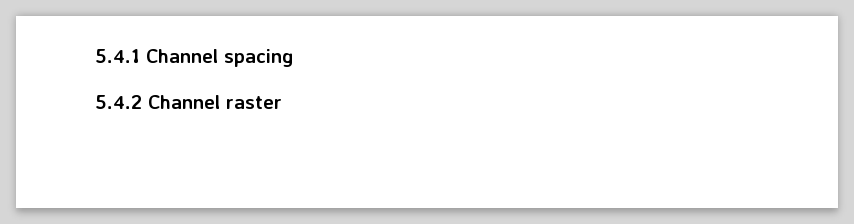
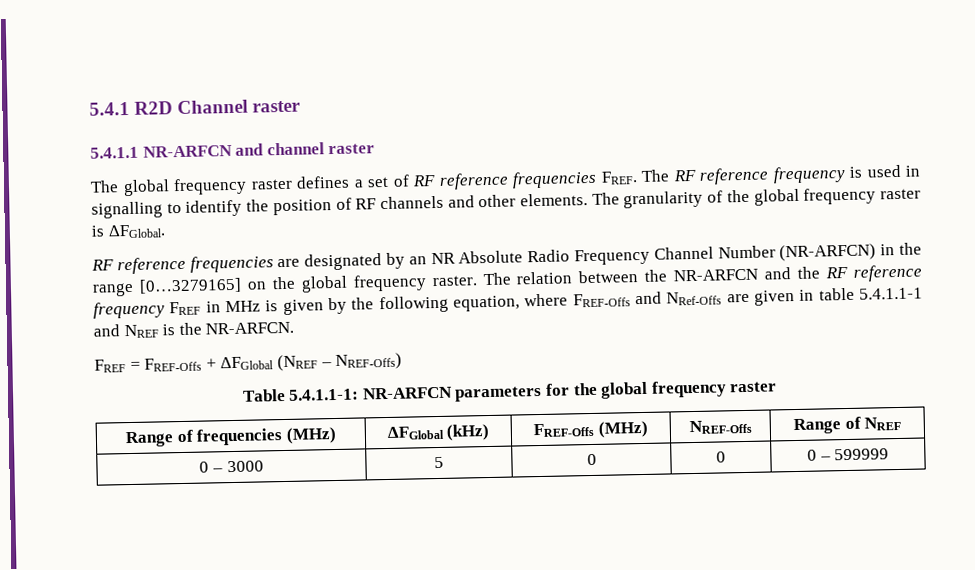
- 5.4.1 Channel spacing
- 5.4.2 Channel raster
+ 5.4.1 R2D Channel raster
+ 5.4.1.1 NR-ARFCN and channel raster
+ The global frequency raster defines a set of RF reference frequencies FREF. The RF reference frequency is used in signalling to identify the position of RF channels and other elements. The granularity of the global frequency raster is ΔFGlobal.
+ RF reference frequencies are designated by an NR Absolute Radio Frequency Channel Number (NR-ARFCN) in the range [0…3279165] on the global frequency raster. The relation between the NR-ARFCN and the RF reference frequency FREF in MHz is given by the following equation, where FREF-Offs and NRef-Offs are given in table 5.4.1.1-1 and NREF is the NR-ARFCN.
+ FREF = FREF-Offs + ΔFGlobal (NREF – NREF-Offs)
+ Table 5.4.1.1-1: NR-ARFCN parameters for the global frequency raster
+ Range of frequencies (MHz) | ΔFGlobal (kHz) | FREF-Offs (MHz) | NREF-Offs | Range of NREF
+ 0 – 3000 | 5 | 0 | 0 | 0 – 599999

